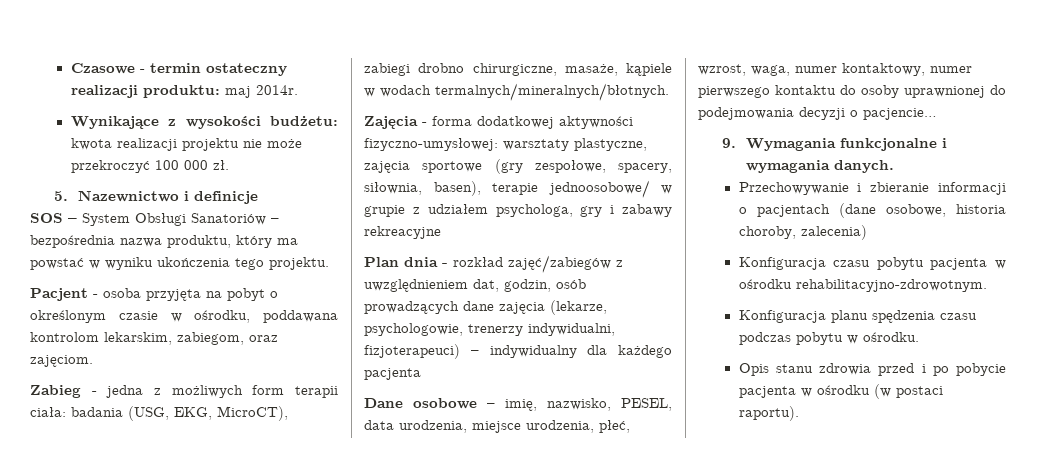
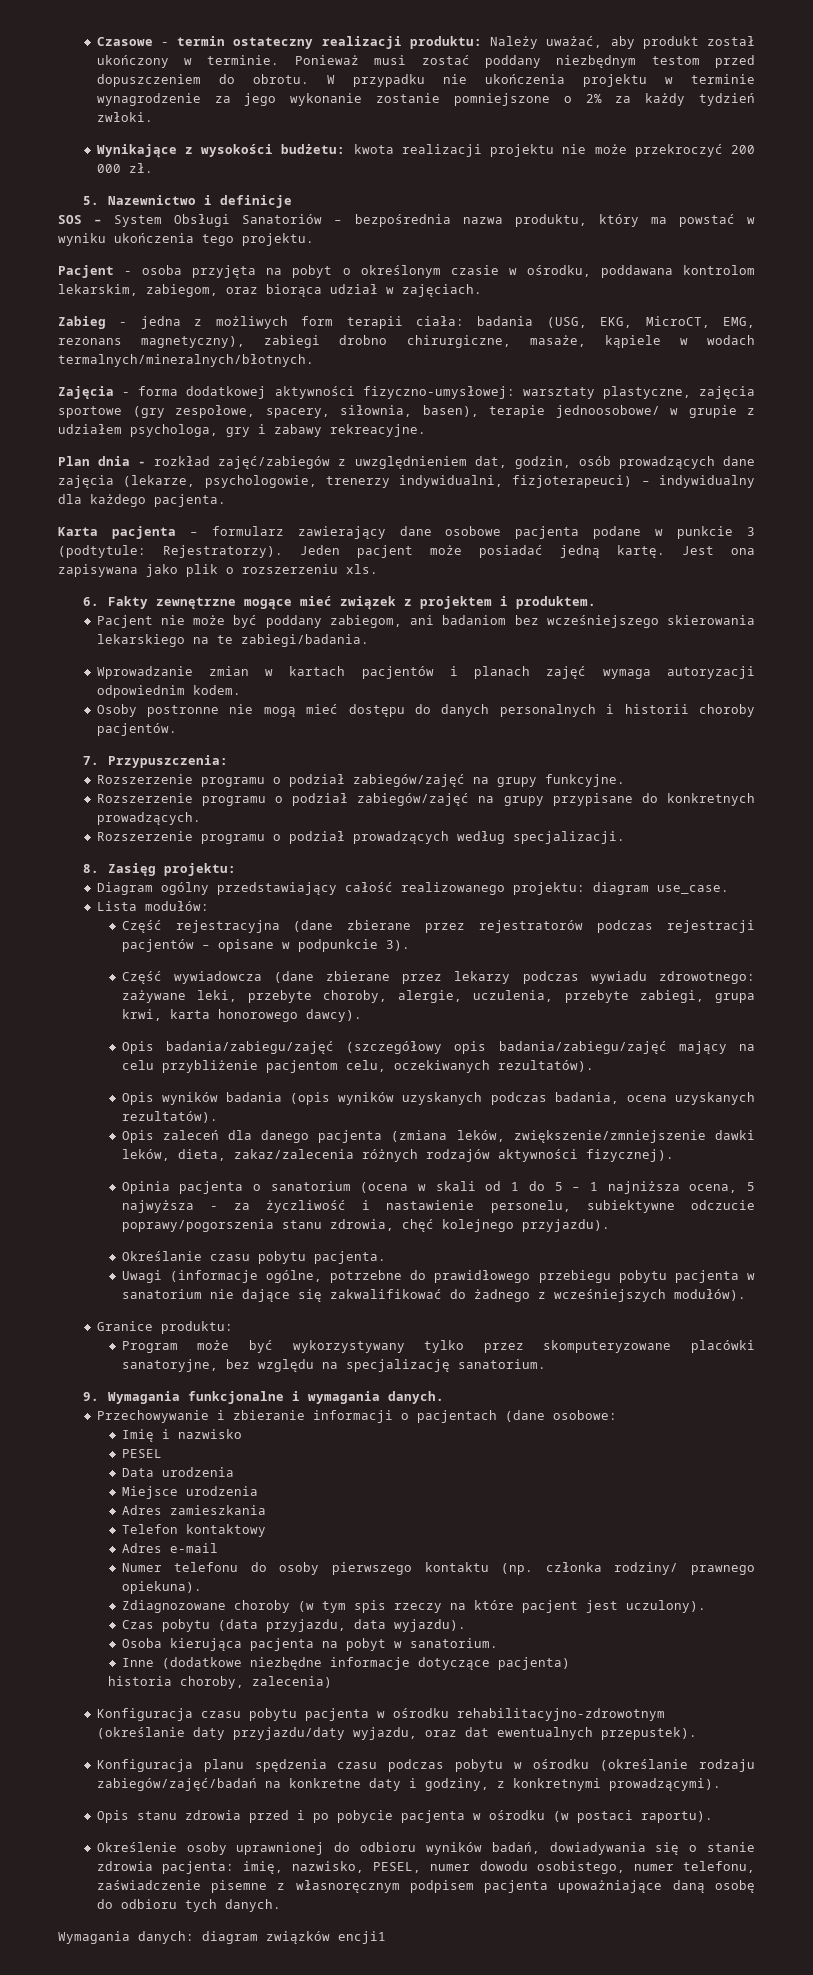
- Czasowe - termin ostateczny realizacji produktu: maj 2014r.
+ Czasowe - termin ostateczny realizacji produktu: Należy uważać, aby produkt został ukończony w terminie. Ponieważ musi zostać poddany niezbędnym testom przed dopuszczeniem do obrotu. W przypadku nie ukończenia projektu w terminie wynagrodzenie za jego wykonanie zostanie pomniejszone o 2% za każdy tydzień zwłoki.
- Wynikające z wysokości budżetu: kwota realizacji projektu nie może przekroczyć 100 000 zł.
+ Wynikające z wysokości budżetu: kwota realizacji projektu nie może przekroczyć 200 000 zł.
- Pacjent - osoba przyjęta na pobyt o określonym czasie w ośrodku, poddawana kontrolom lekarskim, zabiegom, oraz zajęciom.
+ Pacjent - osoba przyjęta na pobyt o określonym czasie w ośrodku, poddawana kontrolom lekarskim, zabiegom, oraz biorąca udział w zajęciach.
- Zabieg - jedna z możliwych form terapii ciała: badania (USG, EKG, MicroCT), zabiegi drobno chirurgiczne, masaże, kąpiele w wodach termalnych/mineralnych/błotnych.
+ Zabieg - jedna z możliwych form terapii ciała: badania (USG, EKG, MicroCT, EMG, rezonans magnetyczny), zabiegi drobno chirurgiczne, masaże, kąpiele w wodach termalnych/mineralnych/błotnych.
- Zajęcia - forma dodatkowej aktywności fizyczno-umysłowej: warsztaty plastyczne, zajęcia sportowe (gry zespołowe, spacery, siłownia, basen), terapie jednoosobowe/ w grupie z udziałem psychologa, gry i zabawy rekreacyjne
+ Zajęcia - forma dodatkowej aktywności fizyczno-umysłowej: warsztaty plastyczne, zajęcia sportowe (gry zespołowe, spacery, siłownia, basen), terapie jednoosobowe/ w grupie z udziałem psychologa, gry i zabawy rekreacyjne.
- Plan dnia - rozkład zajęć/zabiegów z uwzględnieniem dat, godzin, osób prowadzących dane zajęcia (lekarze, psychologowie, trenerzy indywidualni, fizjoterapeuci) – indywidualny dla każdego pacjenta
- Dane osobowe – imię, nazwisko, PESEL, data urodzenia, miejsce urodzenia, płeć, wzrost, waga, numer kontaktowy, numer pierwszego kontaktu do osoby uprawnionej do podejmowania decyzji o pacjencie…
+ Plan dnia - rozkład zajęć/zabiegów z uwzględnieniem dat, godzin, osób prowadzących dane zajęcia (lekarze, psychologowie, trenerzy indywidualni, fizjoterapeuci) – indywidualny dla każdego pacjenta.
+ Karta pacjenta – formularz zawierający dane osobowe pacjenta podane w punkcie 3 (podtytule: Rejestratorzy). Jeden pacjent może posiadać jedną kartę. Jest ona zapisywana jako plik o rozszerzeniu xls.
+ 6. Fakty zewnętrzne mogące mieć związek z projektem i produktem.
+ Pacjent nie może być poddany zabiegom, ani badaniom bez wcześniejszego skierowania lekarskiego na te zabiegi/badania.
+ Wprowadzanie zmian w kartach pacjentów i planach zajęć wymaga autoryzacji odpowiednim kodem.
+ Osoby postronne nie mogą mieć dostępu do danych personalnych i historii choroby pacjentów.
+ 7. Przypuszczenia:
+ Rozszerzenie programu o podział zabiegów/zajęć na grupy funkcyjne.
+ Rozszerzenie programu o podział zabiegów/zajęć na grupy przypisane do konkretnych prowadzących.
+ Rozszerzenie programu o podział prowadzących według specjalizacji.
+ 8. Zasięg projektu:
+ Diagram ogólny przedstawiający całość realizowanego projektu: diagram use_case.
+ Lista modułów:
+ Część rejestracyjna (dane zbierane przez rejestratorów podczas rejestracji pacjentów – opisane w podpunkcie 3).
+ Część wywiadowcza (dane zbierane przez lekarzy podczas wywiadu zdrowotnego: zażywane leki, przebyte choroby, alergie, uczulenia, przebyte zabiegi, grupa krwi, karta honorowego dawcy).
+ Opis badania/zabiegu/zajęć (szczegółowy opis badania/zabiegu/zajęć mający na celu przybliżenie pacjentom celu, oczekiwanych rezultatów).
+ Opis wyników badania (opis wyników uzyskanych podczas badania, ocena uzyskanych rezultatów).
+ Opis zaleceń dla danego pacjenta (zmiana leków, zwiększenie/zmniejszenie dawki leków, dieta, zakaz/zalecenia różnych rodzajów aktywności fizycznej).
+ Opinia pacjenta o sanatorium (ocena w skali od 1 do 5 – 1 najniższa ocena, 5 najwyższa - za życzliwość i nastawienie personelu, subiektywne odczucie poprawy/pogorszenia stanu zdrowia, chęć kolejnego przyjazdu).
+ Określanie czasu pobytu pacjenta.
+ Uwagi (informacje ogólne, potrzebne do prawidłowego przebiegu pobytu pacjenta w sanatorium nie dające się zakwalifikować do żadnego z wcześniejszych modułów).
+ Granice produktu:
+ Program może być wykorzystywany tylko przez skomputeryzowane placówki sanatoryjne, bez względu na specjalizację sanatorium.
- Przechowywanie i zbieranie informacji o pacjentach (dane osobowe, historia choroby, zalecenia)
+ Przechowywanie i zbieranie informacji o pacjentach (dane osobowe:
+ Imię i nazwisko
+ PESEL
+ Data urodzenia
+ Miejsce urodzenia
+ Adres zamieszkania
+ Telefon kontaktowy
+ Adres e-mail
+ Numer telefonu do osoby pierwszego kontaktu (np. członka rodziny/ prawnego opiekuna).
+ Zdiagnozowane choroby (w tym spis rzeczy na które pacjent jest uczulony).
+ Czas pobytu (data przyjazdu, data wyjazdu).
+ Osoba kierująca pacjenta na pobyt w sanatorium.
+ Inne (dodatkowe niezbędne informacje dotyczące pacjenta)
+ historia choroby, zalecenia)
- Konfiguracja czasu pobytu pacjenta w ośrodku rehabilitacyjno-zdrowotnym.
+ Konfiguracja czasu pobytu pacjenta w ośrodku rehabilitacyjno-zdrowotnym (określanie daty przyjazdu/daty wyjazdu, oraz dat ewentualnych przepustek).
- Konfiguracja planu spędzenia czasu podczas pobytu w ośrodku.
+ Konfiguracja planu spędzenia czasu podczas pobytu w ośrodku (określanie rodzaju zabiegów/zajęć/badań na konkretne daty i godziny, z konkretnymi prowadzącymi).
+ Określenie osoby uprawnionej do odbioru wyników badań, dowiadywania się o stanie zdrowia pacjenta: imię, nazwisko, PESEL, numer dowodu osobistego, numer telefonu, zaświadczenie pisemne z własnoręcznym podpisem pacjenta upoważniające daną osobę do odbioru tych danych.
+ Wymagania danych: diagram związków encji1

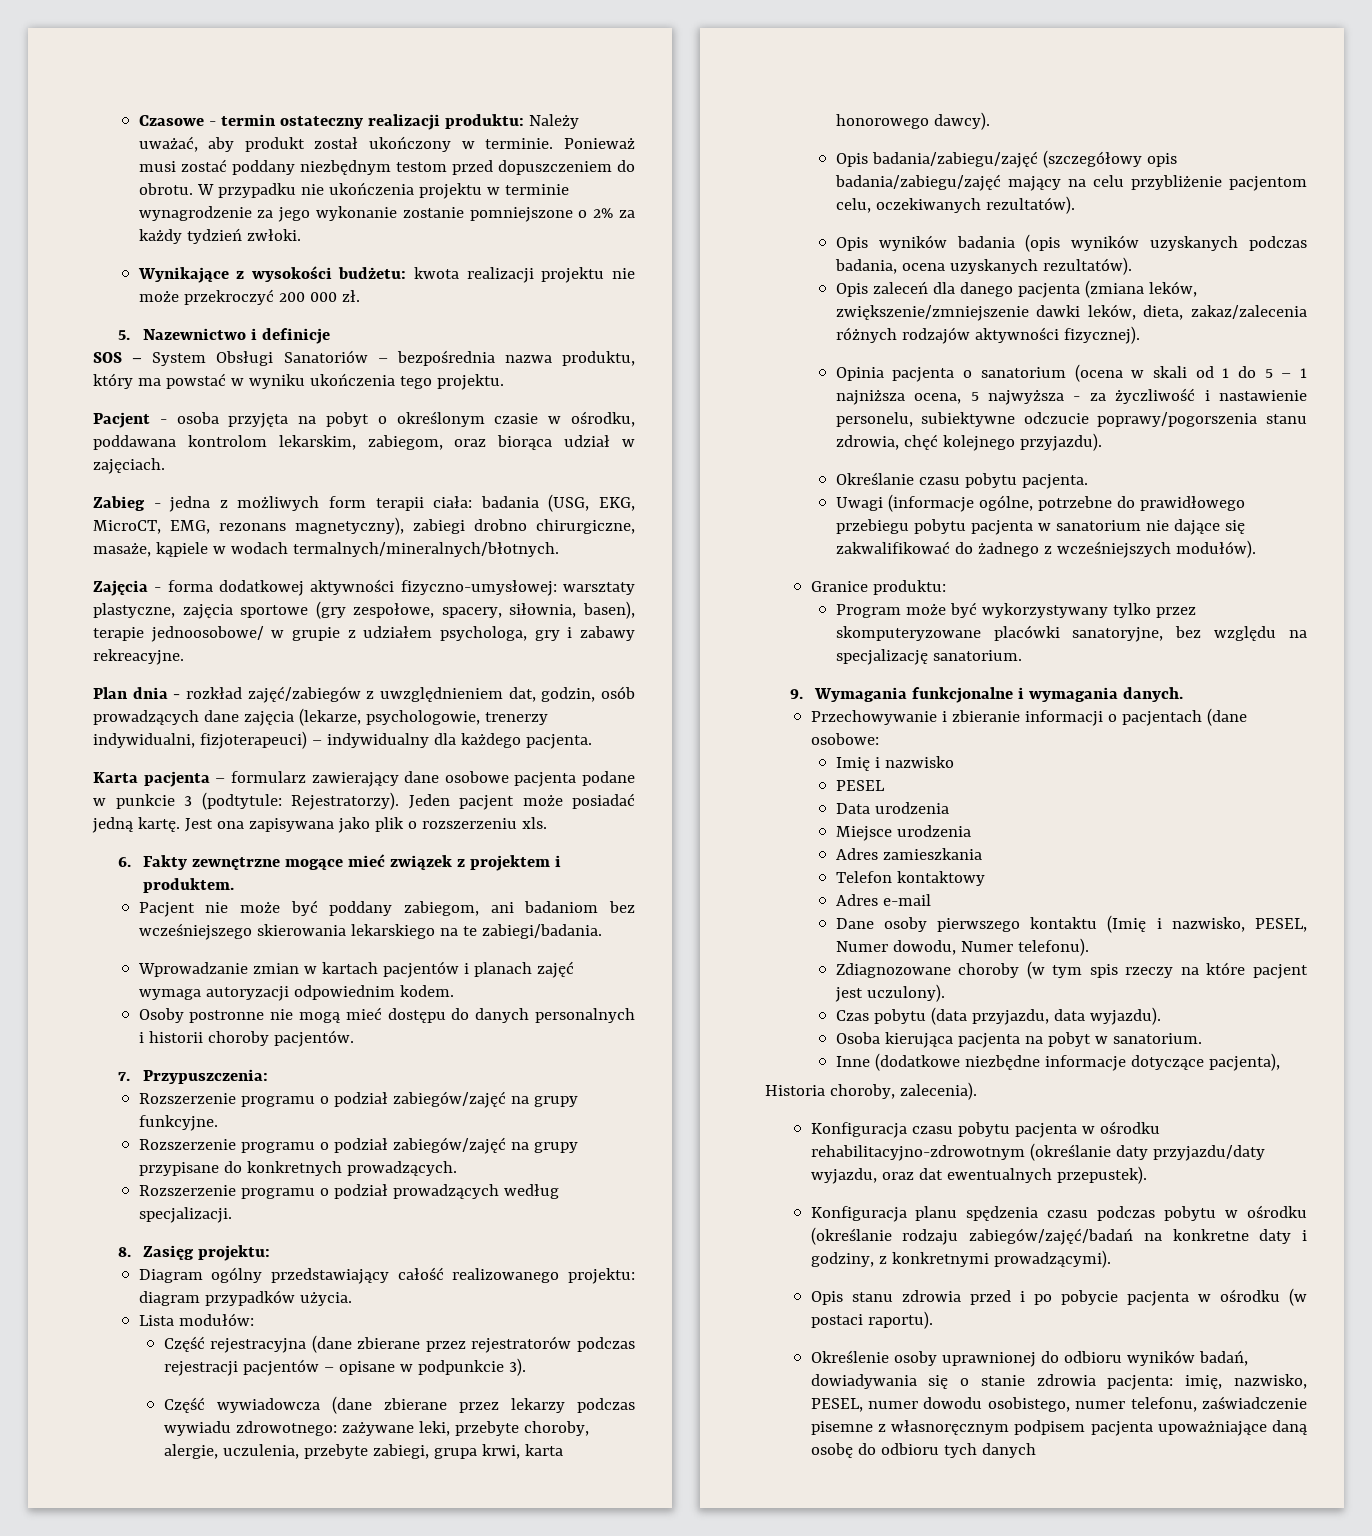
- Diagram ogólny przedstawiający całość realizowanego projektu: diagram use_case.
+ Diagram ogólny przedstawiający całość realizowanego projektu: diagram przypadków użycia.
- Numer telefonu do osoby pierwszego kontaktu (np. członka rodziny/ prawnego opiekuna).
+ Dane osoby pierwszego kontaktu (Imię i nazwisko, PESEL, Numer dowodu, Numer telefonu).
- Inne (dodatkowe niezbędne informacje dotyczące pacjenta)
- historia choroby, zalecenia)
+ Inne (dodatkowe niezbędne informacje dotyczące pacjenta),
+ Historia choroby, zalecenia).
- Określenie osoby uprawnionej do odbioru wyników badań, dowiadywania się o stanie zdrowia pacjenta: imię, nazwisko, PESEL, numer dowodu osobistego, numer telefonu, zaświadczenie pisemne z własnoręcznym podpisem pacjenta upoważniające daną osobę do odbioru tych danych.
- Wymagania danych: diagram związków encji1
+ Określenie osoby uprawnionej do odbioru wyników badań, dowiadywania się o stanie zdrowia pacjenta: imię, nazwisko, PESEL, numer dowodu osobistego, numer telefonu, zaświadczenie pisemne z własnoręcznym podpisem pacjenta upoważniające daną osobę do odbioru tych danych

